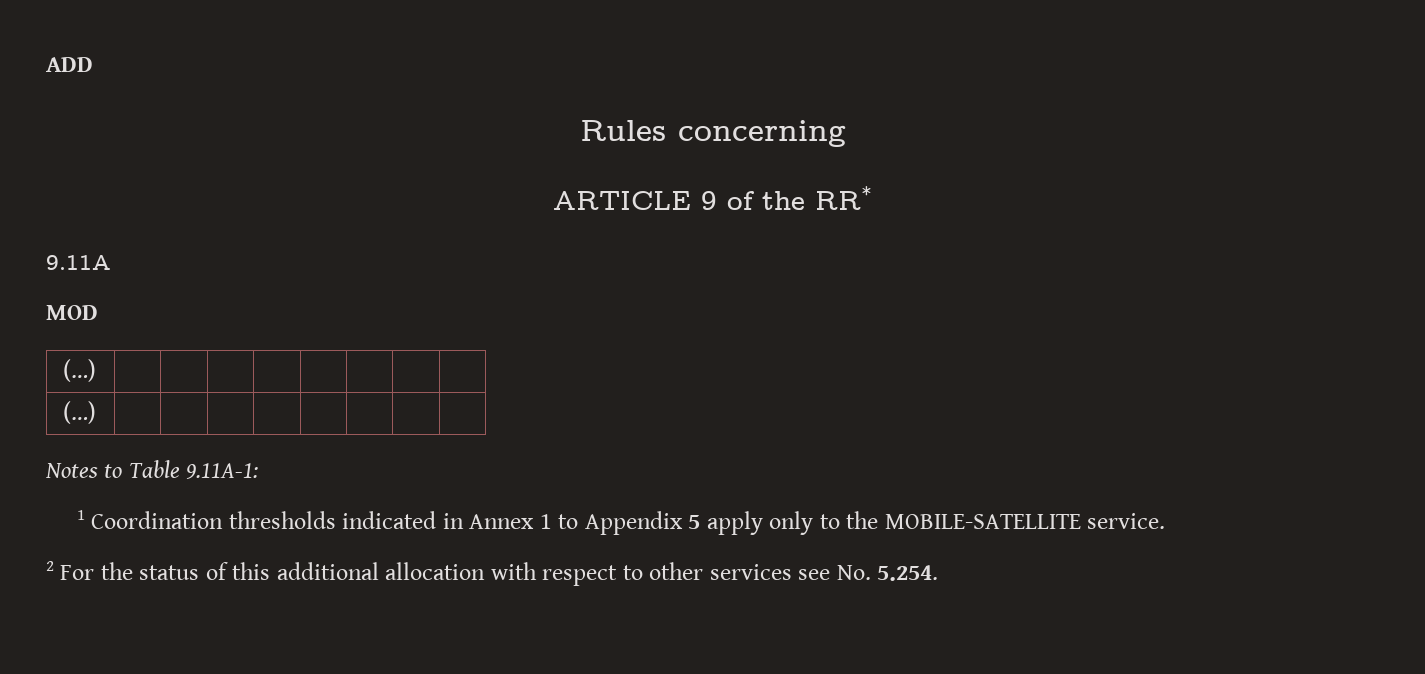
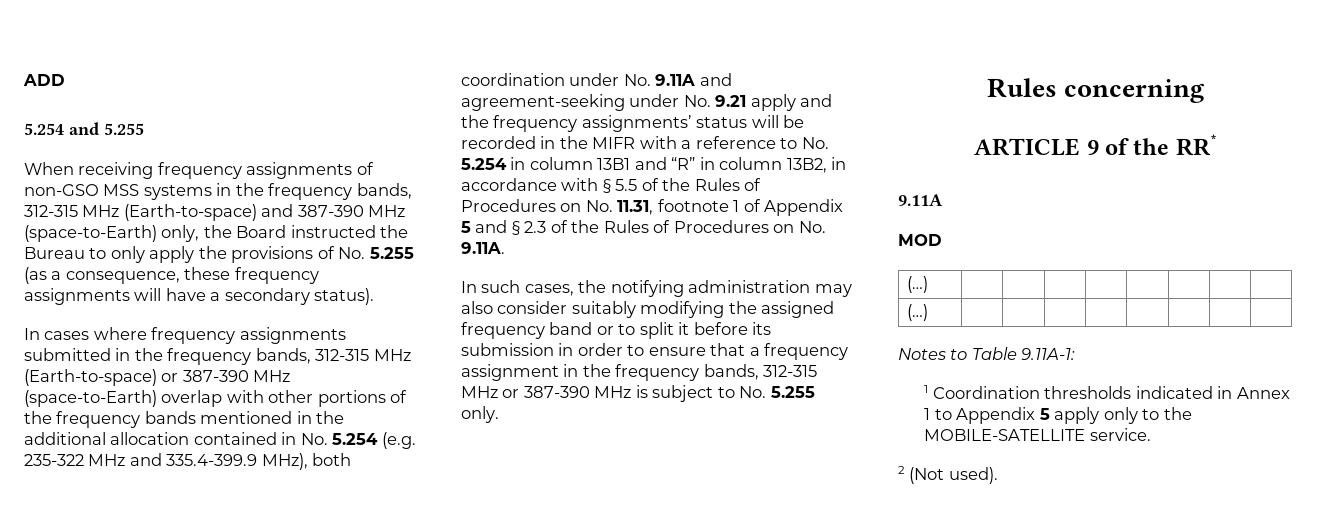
+ 5.254 and 5.255
+ When receiving frequency assignments of non-GSO MSS systems in the frequency bands, 312-315 MHz (Earth-to-space) and 387-390 MHz (space-to-Earth) only, the Board instructed the Bureau to only apply the provisions of No. 5.255 (as a consequence, these frequency assignments will have a secondary status).
+ In cases where frequency assignments submitted in the frequency bands, 312-315 MHz (Earth-to-space) or 387-390 MHz (space-to-Earth) overlap with other portions of the frequency bands mentioned in the additional allocation contained in No. 5.254 (e.g. 235-322 MHz and 335.4-399.9 MHz), both coordination under No. 9.11A and agreement-seeking under No. 9.21 apply and the frequency assignments’ status will be recorded in the MIFR with a reference to No. 5.254 in column 13B1 and “R” in column 13B2, in accordance with § 5.5 of the Rules of Procedures on No. 11.31, footnote 1 of Appendix 5 and § 2.3 of the Rules of Procedures on No. 9.11A.
+ In such cases, the notifying administration may also consider suitably modifying the assigned frequency band or to split it before its submission in order to ensure that a frequency assignment in the frequency bands, 312-315 MHz or 387-390 MHz is subject to No. 5.255 only.
- 2 For the status of this additional allocation with respect to other services see No. 5.254.
+ 2 (Not used).

